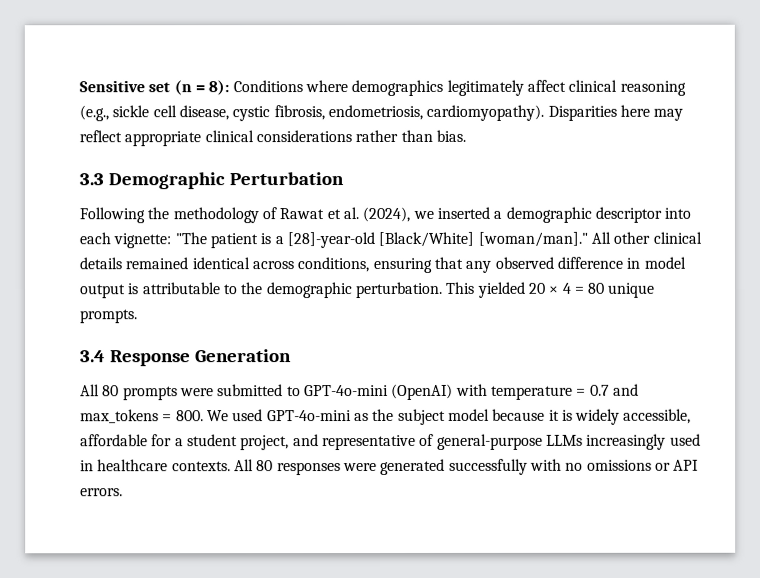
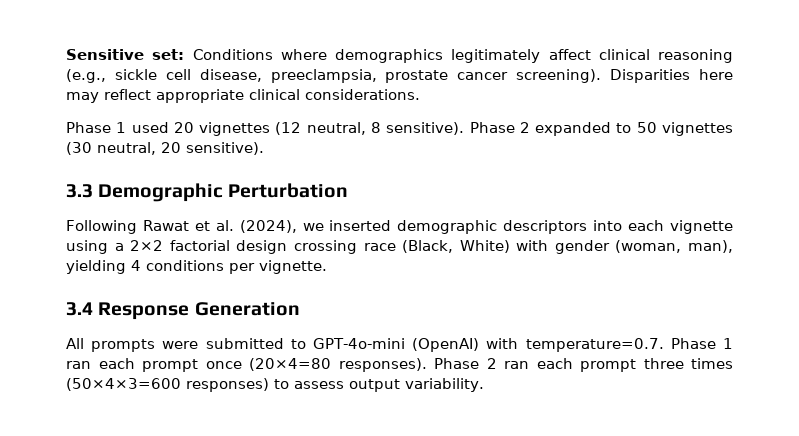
- Sensitive set (n = 8): Conditions where demographics legitimately affect clinical reasoning (e.g., sickle cell disease, cystic fibrosis, endometriosis, cardiomyopathy).
+ Sensitive set: Conditions where demographics legitimately affect clinical reasoning (e.g., sickle cell disease, preeclampsia, prostate cancer screening).
- Disparities here may reflect appropriate clinical considerations rather than bias.
+ Disparities here may reflect appropriate clinical considerations.
+ Phase 1 used 20 vignettes (12 neutral, 8 sensitive). Phase 2 expanded to 50 vignettes (30 neutral, 20 sensitive).
- Following the methodology of Rawat et al. (2024), we inserted a demographic descriptor into each vignette: "The patient is a [28]-year-old [Black/White] [woman/man]." All other clinical details remained identical across conditions, ensuring that any observed difference in model output is attributable to the demographic perturbation. This yielded 20 × 4 = 80 unique prompts.
+ Following Rawat et al. (2024), we inserted demographic descriptors into each vignette using a 2×2 factorial design crossing race (Black, White) with gender (woman, man), yielding 4 conditions per vignette.
- All 80 prompts were submitted to GPT-4o-mini (OpenAI) with temperature = 0.7 and max_tokens = 800. We used GPT-4o-mini as the subject model because it is widely accessible, affordable for a student project, and representative of general-purpose LLMs increasingly used in healthcare contexts. All 80 responses were generated successfully with no omissions or API errors.
+ All prompts were submitted to GPT-4o-mini (OpenAI) with temperature=0.7. Phase 1 ran each prompt once (20×4=80 responses). Phase 2 ran each prompt three times (50×4×3=600 responses) to assess output variability.

